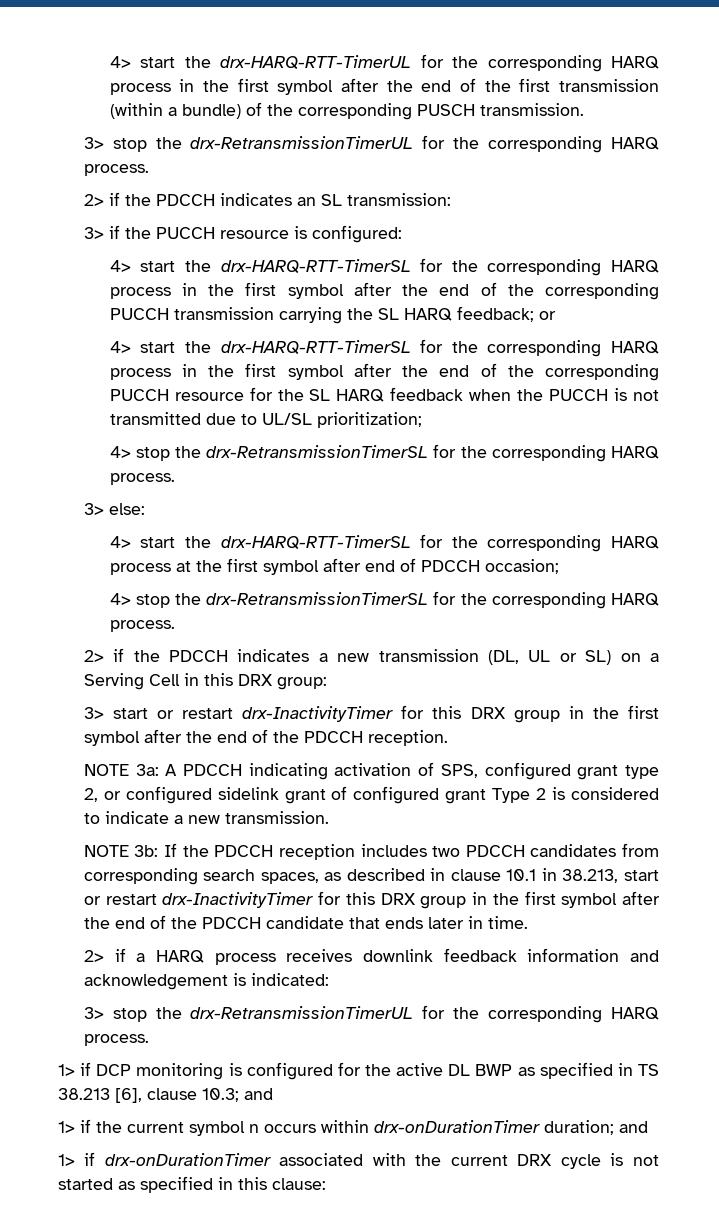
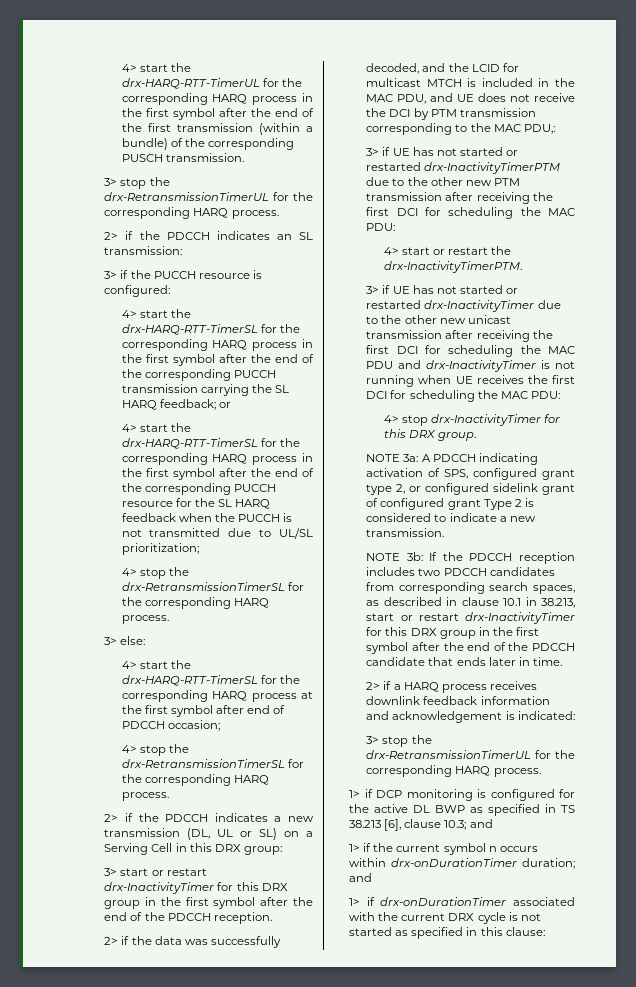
+ 2> if the data was successfully decoded, and the LCID for multicast MTCH is included in the MAC PDU, and UE does not receive the DCI by PTM transmission corresponding to the MAC PDU,:
+ 3> if UE has not started or restarted drx-InactivityTimerPTM due to the other new PTM transmission after receiving the first DCI for scheduling the MAC PDU:
+ 4> start or restart the drx-InactivityTimerPTM.
+ 3> if UE has not started or restarted drx-InactivityTimer due to the other new unicast transmission after receiving the first DCI for scheduling the MAC PDU and drx-InactivityTimer is not running when UE receives the first DCI for scheduling the MAC PDU:
+ 4> stop drx-InactivityTimer for this DRX group.

